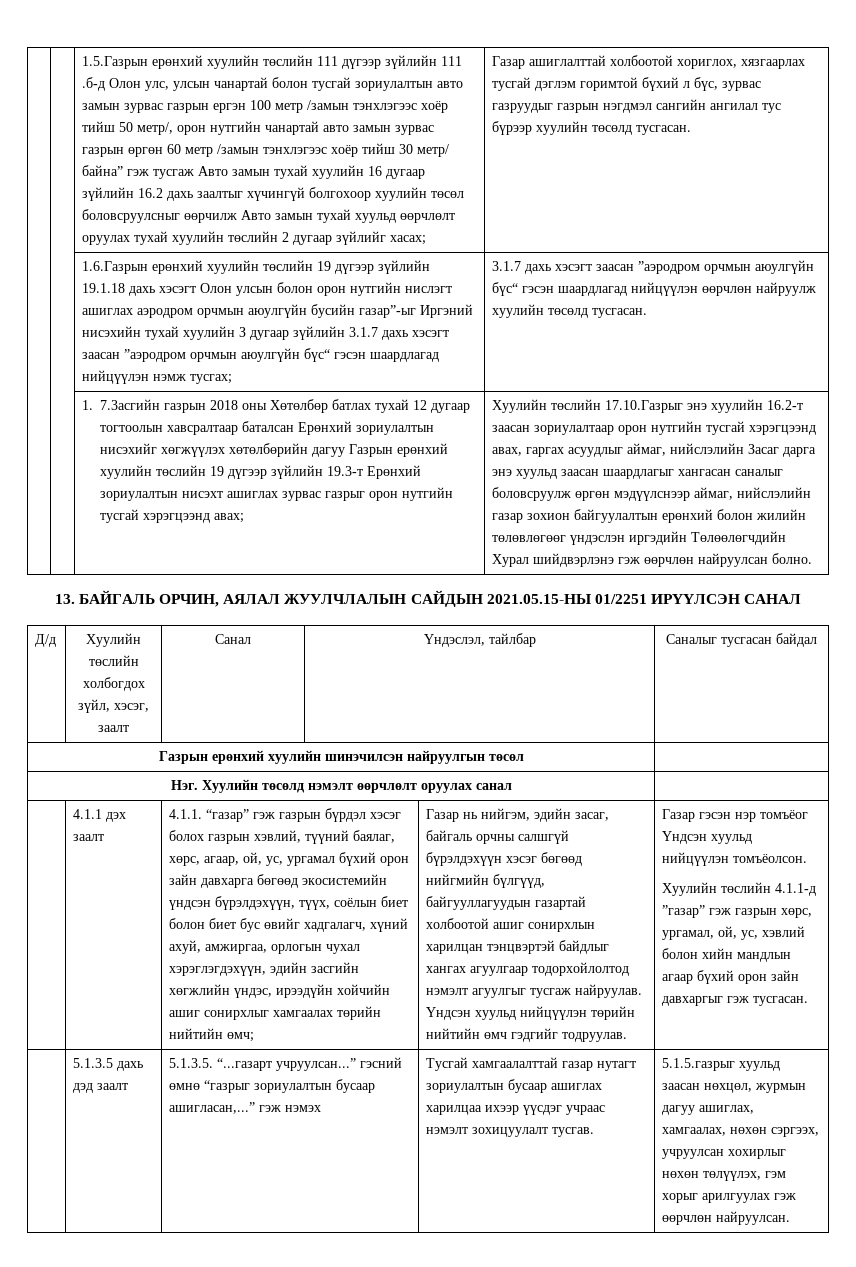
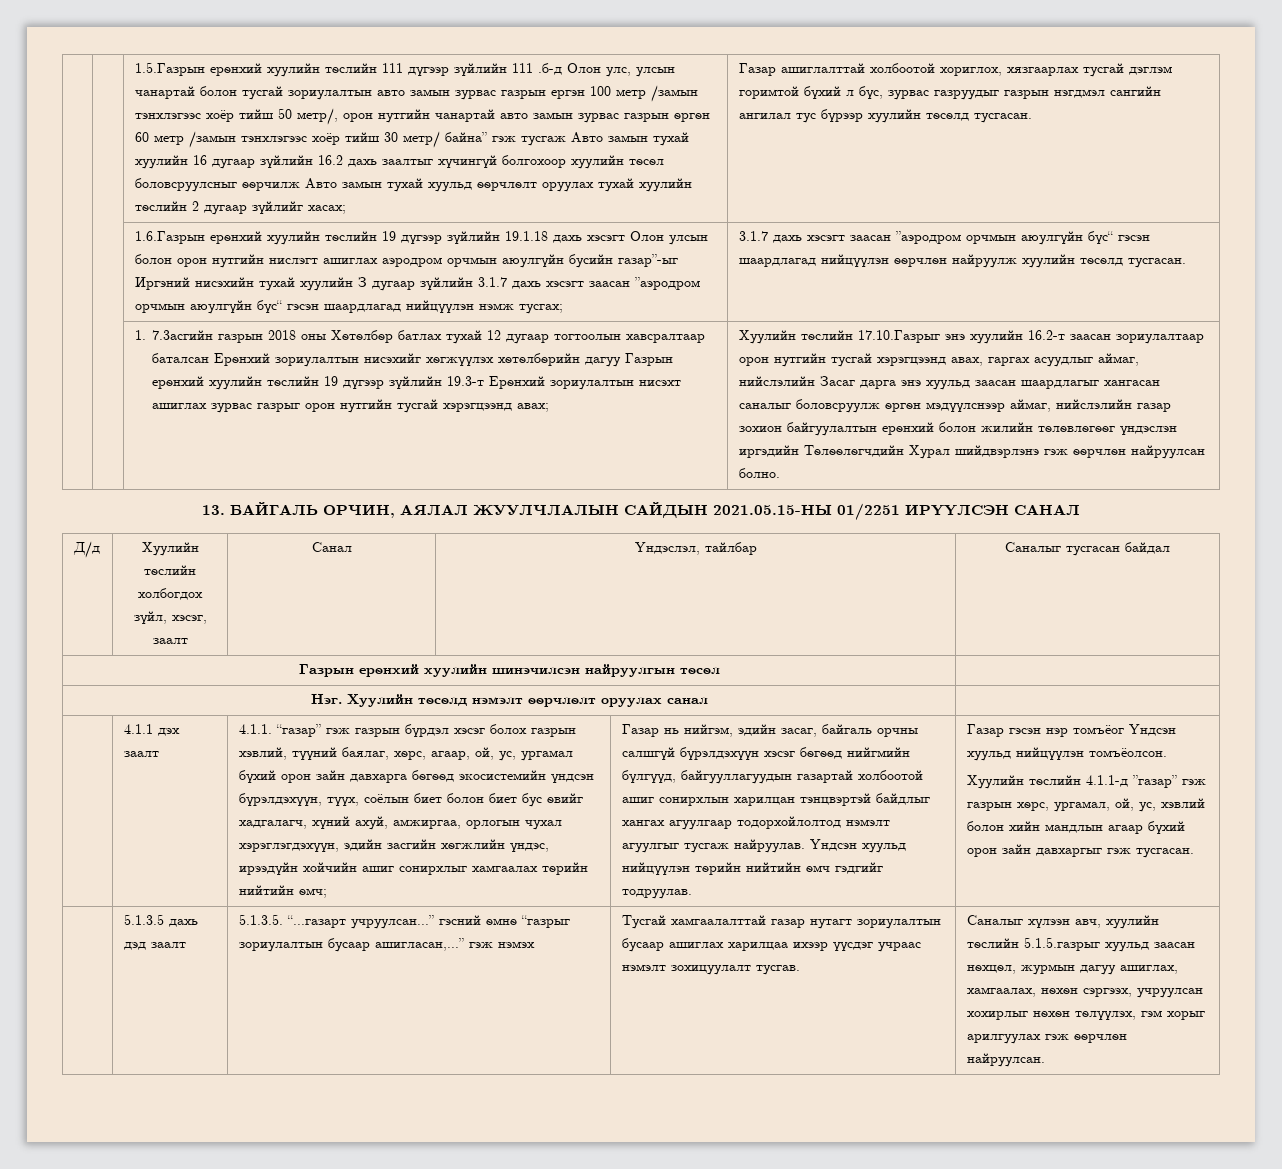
- 5.1.5.газрыг хуульд заасан нөхцөл, журмын дагуу ашиглах, хамгаалах, нөхөн сэргээх, учруулсан хохирлыг нөхөн төлүүлэх, гэм хорыг арилгуулах гэж өөрчлөн найруулсан.
+ Саналыг хүлээн авч, хуулийн төслийн 5.1.5.газрыг хуульд заасан нөхцөл, журмын дагуу ашиглах, хамгаалах, нөхөн сэргээх, учруулсан хохирлыг нөхөн төлүүлэх, гэм хорыг арилгуулах гэж өөрчлөн найруулсан.

